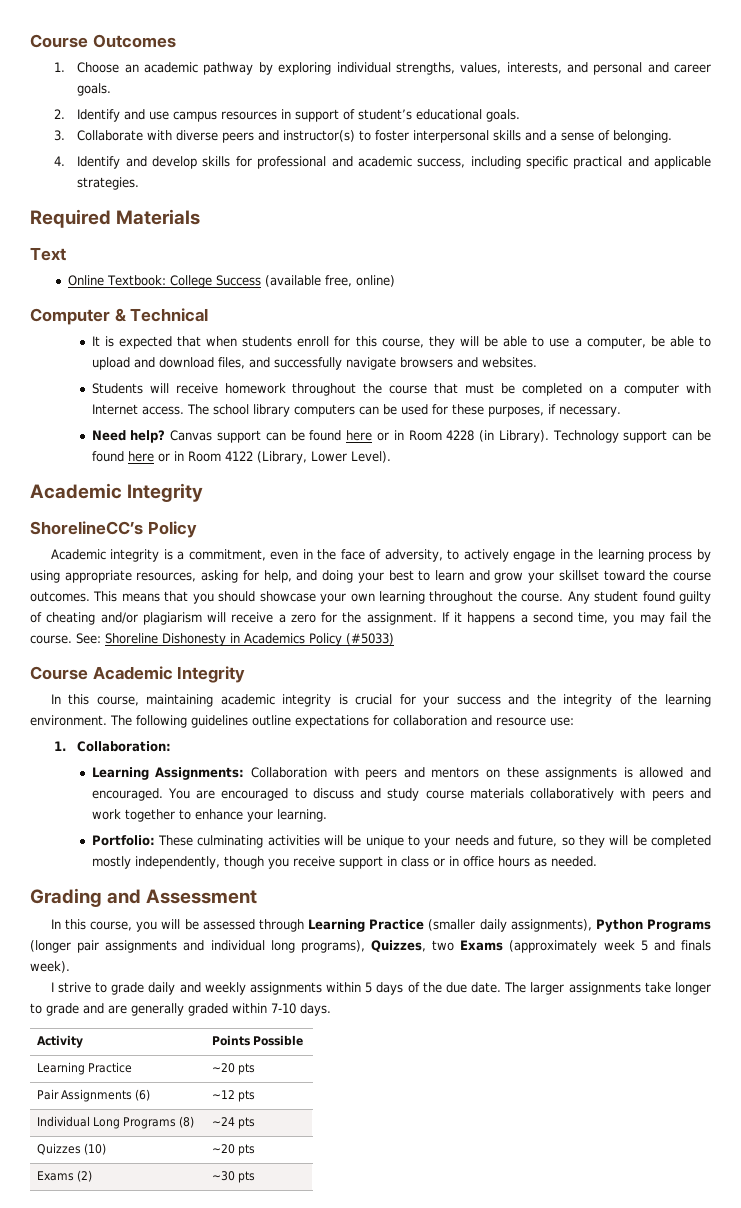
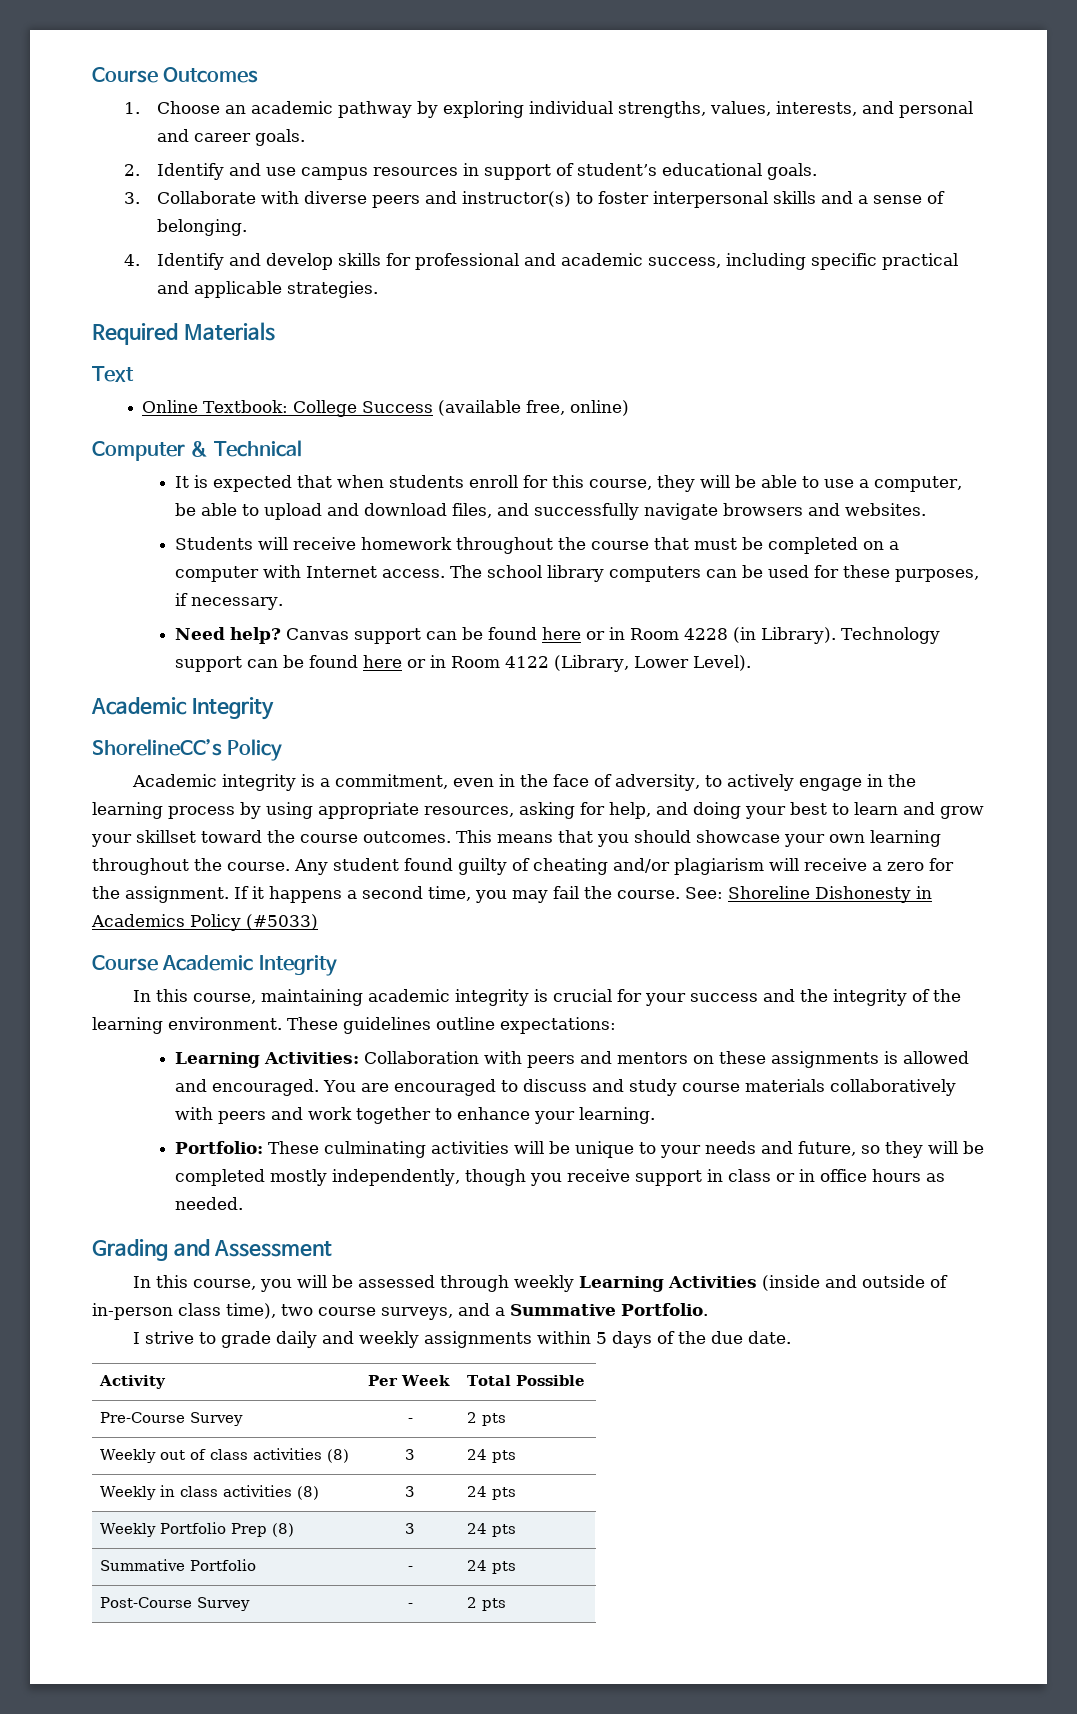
- The following guidelines outline expectations for collaboration and resource use:
- 1. Collaboration:
- Learning Assignments: Collaboration with peers and mentors on these assignments is allowed and encouraged.
+ These guidelines outline expectations:
+ Learning Activities: Collaboration with peers and mentors on these assignments is allowed and encouraged.
- In this course, you will be assessed through Learning Practice (smaller daily assignments), Python Programs (longer pair assignments and individual long programs), Quizzes, two Exams (approximately week 5 and finals week).
+ In this course, you will be assessed through weekly Learning Activities (inside and outside of in-person class time), two course surveys, and a Summative Portfolio.
- I strive to grade daily and weekly assignments within 5 days of the due date. The larger assignments take longer to grade and are generally graded within 7-10 days.
- Activity | Points Possible
- Learning Practice | ~20 pts
- Pair Assignments (6) | ~12 pts
- Individual Long Programs (8) | ~24 pts
- Quizzes (10) | ~20 pts
- Exams (2) | ~30 pts
+ I strive to grade daily and weekly assignments within 5 days of the due date.
+ Activity | Per Week | Total Possible
+ Pre-Course Survey | - | 2 pts
+ Weekly out of class activities (8) | 3 | 24 pts
+ Weekly in class activities (8) | 3 | 24 pts
+ Weekly Portfolio Prep (8) | 3 | 24 pts
+ Summative Portfolio | - | 24 pts
+ Post-Course Survey | - | 2 pts

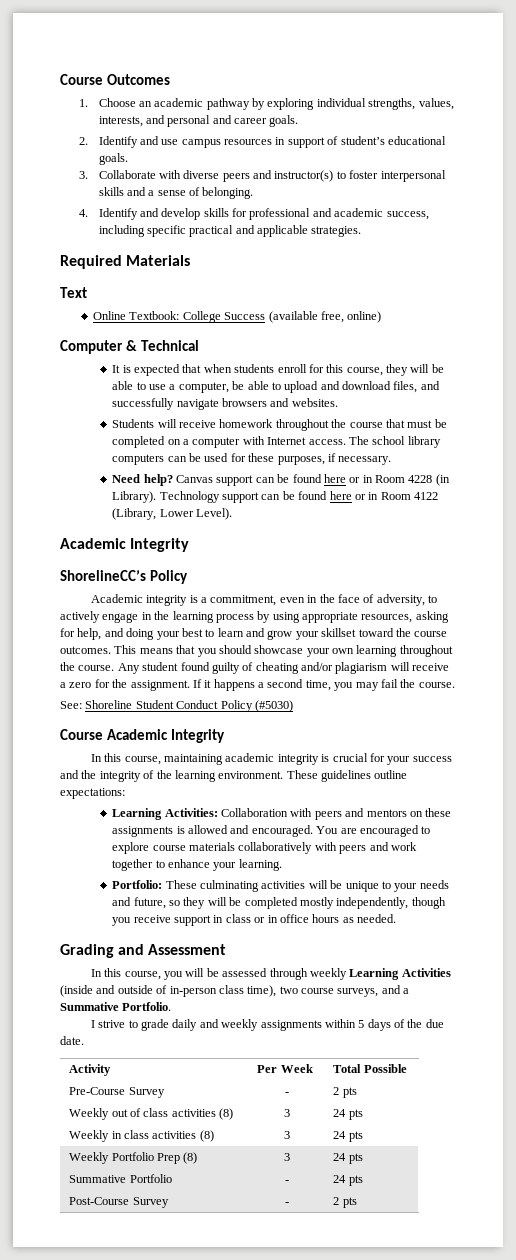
- If it happens a second time, you may fail the course. See: Shoreline Dishonesty in Academics Policy (#5033)
+ If it happens a second time, you may fail the course.
+ See: Shoreline Student Conduct Policy (#5030)
- You are encouraged to discuss and study course materials collaboratively with peers and work together to enhance your learning.
+ You are encouraged to explore course materials collaboratively with peers and work together to enhance your learning.

